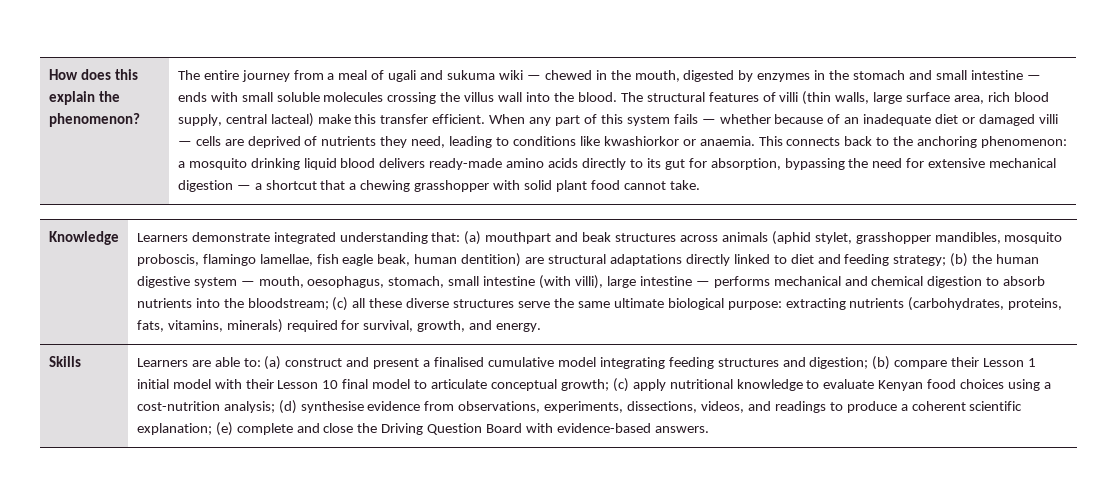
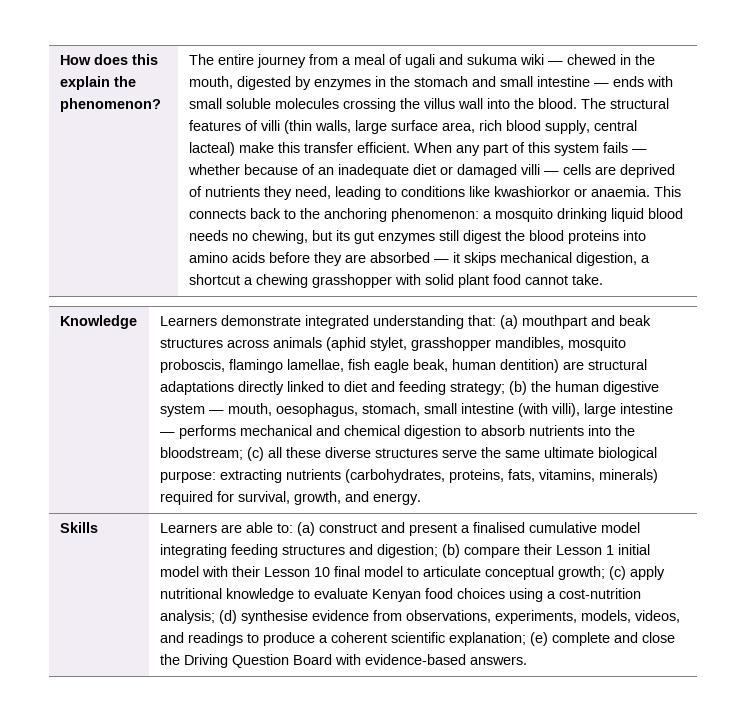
- This connects back to the anchoring phenomenon: a mosquito drinking liquid blood delivers ready-made amino acids directly to its gut for absorption, bypassing the need for extensive mechanical digestion — a shortcut that a chewing grasshopper with solid plant food cannot take.
+ This connects back to the anchoring phenomenon: a mosquito drinking liquid blood needs no chewing, but its gut enzymes still digest the blood proteins into amino acids before they are absorbed — it skips mechanical digestion, a shortcut a chewing grasshopper with solid plant food cannot take.
- (d) synthesise evidence from observations, experiments, dissections, videos, and readings to produce a coherent scientific explanation;
+ (d) synthesise evidence from observations, experiments, models, videos, and readings to produce a coherent scientific explanation;

